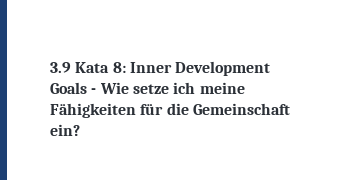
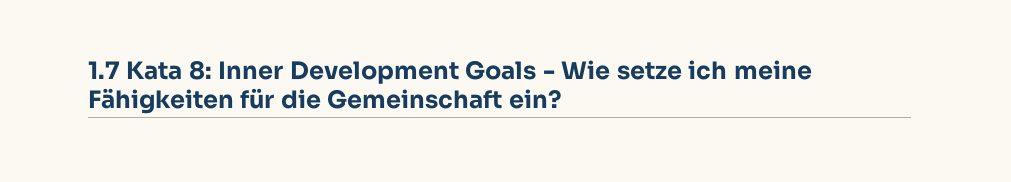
- 3.9 Kata 8: Inner Development Goals - Wie setze ich meine Fähigkeiten für die Gemeinschaft ein?
+ 1.7 Kata 8: Inner Development Goals - Wie setze ich meine Fähigkeiten für die Gemeinschaft ein?

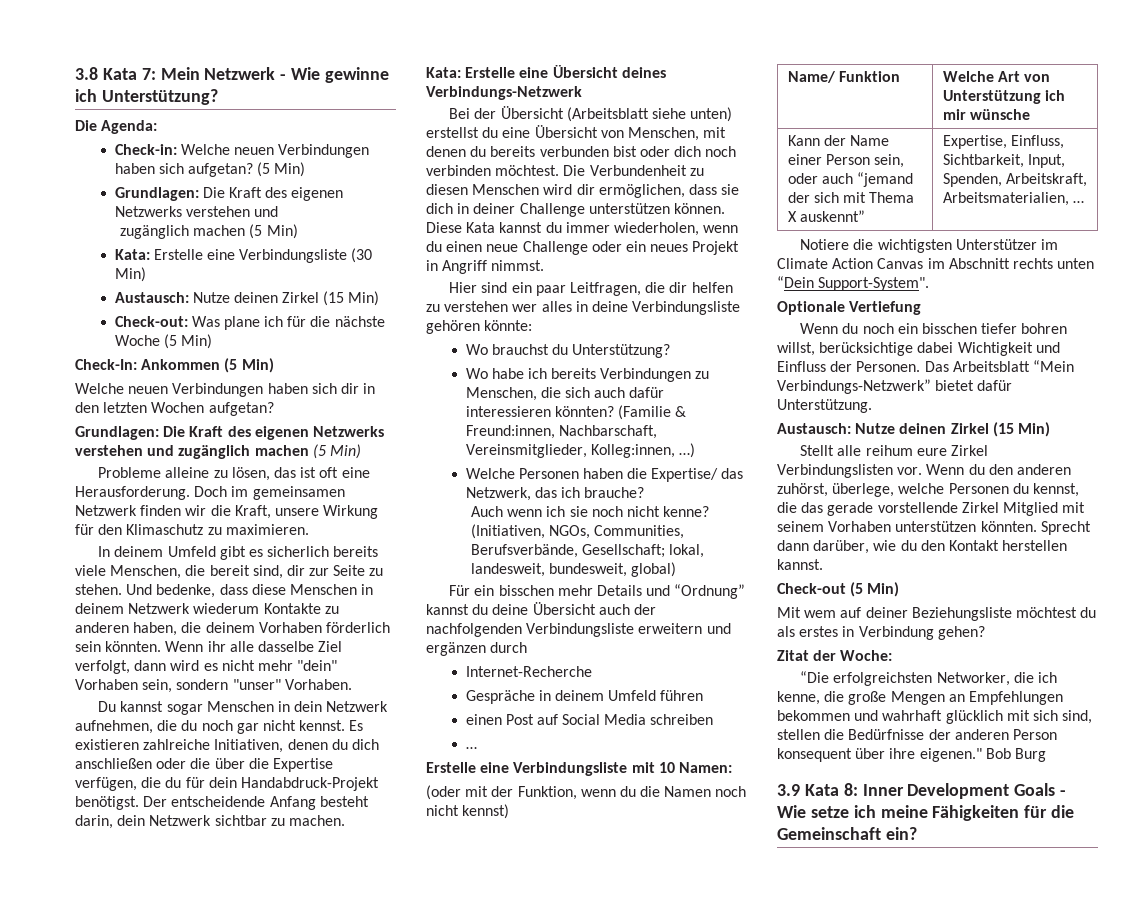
- 1.7 Kata 8: Inner Development Goals - Wie setze ich meine Fähigkeiten für die Gemeinschaft ein?
+ 3.8 Kata 7: Mein Netzwerk - Wie gewinne ich Unterstützung?
+ Die Agenda:
+ Check-in: Welche neuen Verbindungen haben sich aufgetan? (5 Min)
+ Grundlagen: Die Kraft des eigenen Netzwerks verstehen und
+ zugänglich machen (5 Min)
+ Kata: Erstelle eine Verbindungsliste (30 Min)
+ Austausch: Nutze deinen Zirkel (15 Min)
+ Check-out: Was plane ich für die nächste Woche (5 Min)
+ Check-In: Ankommen (5 Min)
+ Welche neuen Verbindungen haben sich dir in den letzten Wochen aufgetan?
+ Grundlagen: Die Kraft des eigenen Netzwerks verstehen und zugänglich machen (5 Min)
+ Probleme alleine zu lösen, das ist oft eine Herausforderung. Doch im gemeinsamen Netzwerk finden wir die Kraft, unsere Wirkung für den Klimaschutz zu maximieren.
+ In deinem Umfeld gibt es sicherlich bereits viele Menschen, die bereit sind, dir zur Seite zu stehen. Und bedenke, dass diese Menschen in deinem Netzwerk wiederum Kontakte zu anderen haben, die deinem Vorhaben förderlich sein könnten. Wenn ihr alle dasselbe Ziel verfolgt, dann wird es nicht mehr "dein" Vorhaben sein, sondern "unser" Vorhaben.
+ Du kannst sogar Menschen in dein Netzwerk aufnehmen, die du noch gar nicht kennst. Es existieren zahlreiche Initiativen, denen du dich anschließen oder die über die Expertise verfügen, die du für dein Handabdruck-Projekt benötigst. Der entscheidende Anfang besteht darin, dein Netzwerk sichtbar zu machen.
+ Kata: Erstelle eine Übersicht deines Verbindungs-Netzwerk
+ Bei der Übersicht (Arbeitsblatt siehe unten) erstellst du eine Übersicht von Menschen, mit denen du bereits verbunden bist oder dich noch verbinden möchtest. Die Verbundenheit zu diesen Menschen wird dir ermöglichen, dass sie dich in deiner Challenge unterstützen können. Diese Kata kannst du immer wiederholen, wenn du einen neue Challenge oder ein neues Projekt in Angriff nimmst.
+ Hier sind ein paar Leitfragen, die dir helfen zu verstehen wer alles in deine Verbindungsliste gehören könnte:
+ Wo brauchst du Unterstützung?
+ Wo habe ich bereits Verbindungen zu Menschen, die sich auch dafür interessieren könnten? (Familie & Freund:innen, Nachbarschaft, Vereinsmitglieder, Kolleg:innen, …)
+ Welche Personen haben die Expertise/ das Netzwerk, das ich brauche?
+ Auch wenn ich sie noch nicht kenne? (Initiativen, NGOs, Communities, Berufsverbände, Gesellschaft; lokal, landesweit, bundesweit, global)
+ Für ein bisschen mehr Details und “Ordnung” kannst du deine Übersicht auch der nachfolgenden Verbindungsliste erweitern und ergänzen durch
+ Internet-Recherche
+ Gespräche in deinem Umfeld führen
+ einen Post auf Social Media schreiben
+ …
+ Erstelle eine Verbindungsliste mit 10 Namen:
+ (oder mit der Funktion, wenn du die Namen noch nicht kennst)
+ Name/ Funktion | Welche Art von Unterstützung ich mir wünsche
+ Kann der Name einer Person sein, oder auch “jemand der sich mit Thema X auskennt” | Expertise, Einfluss, Sichtbarkeit, Input, Spenden, Arbeitskraft, Arbeitsmaterialien, …
+ Notiere die wichtigsten Unterstützer im Climate Action Canvas im Abschnitt rechts unten “Dein Support-System".
+ Optionale Vertiefung
+ Wenn du noch ein bisschen tiefer bohren willst, berücksichtige dabei Wichtigkeit und Einfluss der Personen. Das Arbeitsblatt “Mein Verbindungs-Netzwerk” bietet dafür Unterstützung.
+ Austausch: Nutze deinen Zirkel (15 Min)
+ Stellt alle reihum eure Zirkel Verbindungslisten vor. Wenn du den anderen zuhörst, überlege, welche Personen du kennst, die das gerade vorstellende Zirkel Mitglied mit seinem Vorhaben unterstützen könnten. Sprecht dann darüber, wie du den Kontakt herstellen kannst.
+ Check-out (5 Min)
+ Mit wem auf deiner Beziehungsliste möchtest du als erstes in Verbindung gehen?
+ Zitat der Woche:
+ “Die erfolgreichsten Networker, die ich kenne, die große Mengen an Empfehlungen bekommen und wahrhaft glücklich mit sich sind, stellen die Bedürfnisse der anderen Person konsequent über ihre eigenen." Bob Burg
+ 3.9 Kata 8: Inner Development Goals - Wie setze ich meine Fähigkeiten für die Gemeinschaft ein?

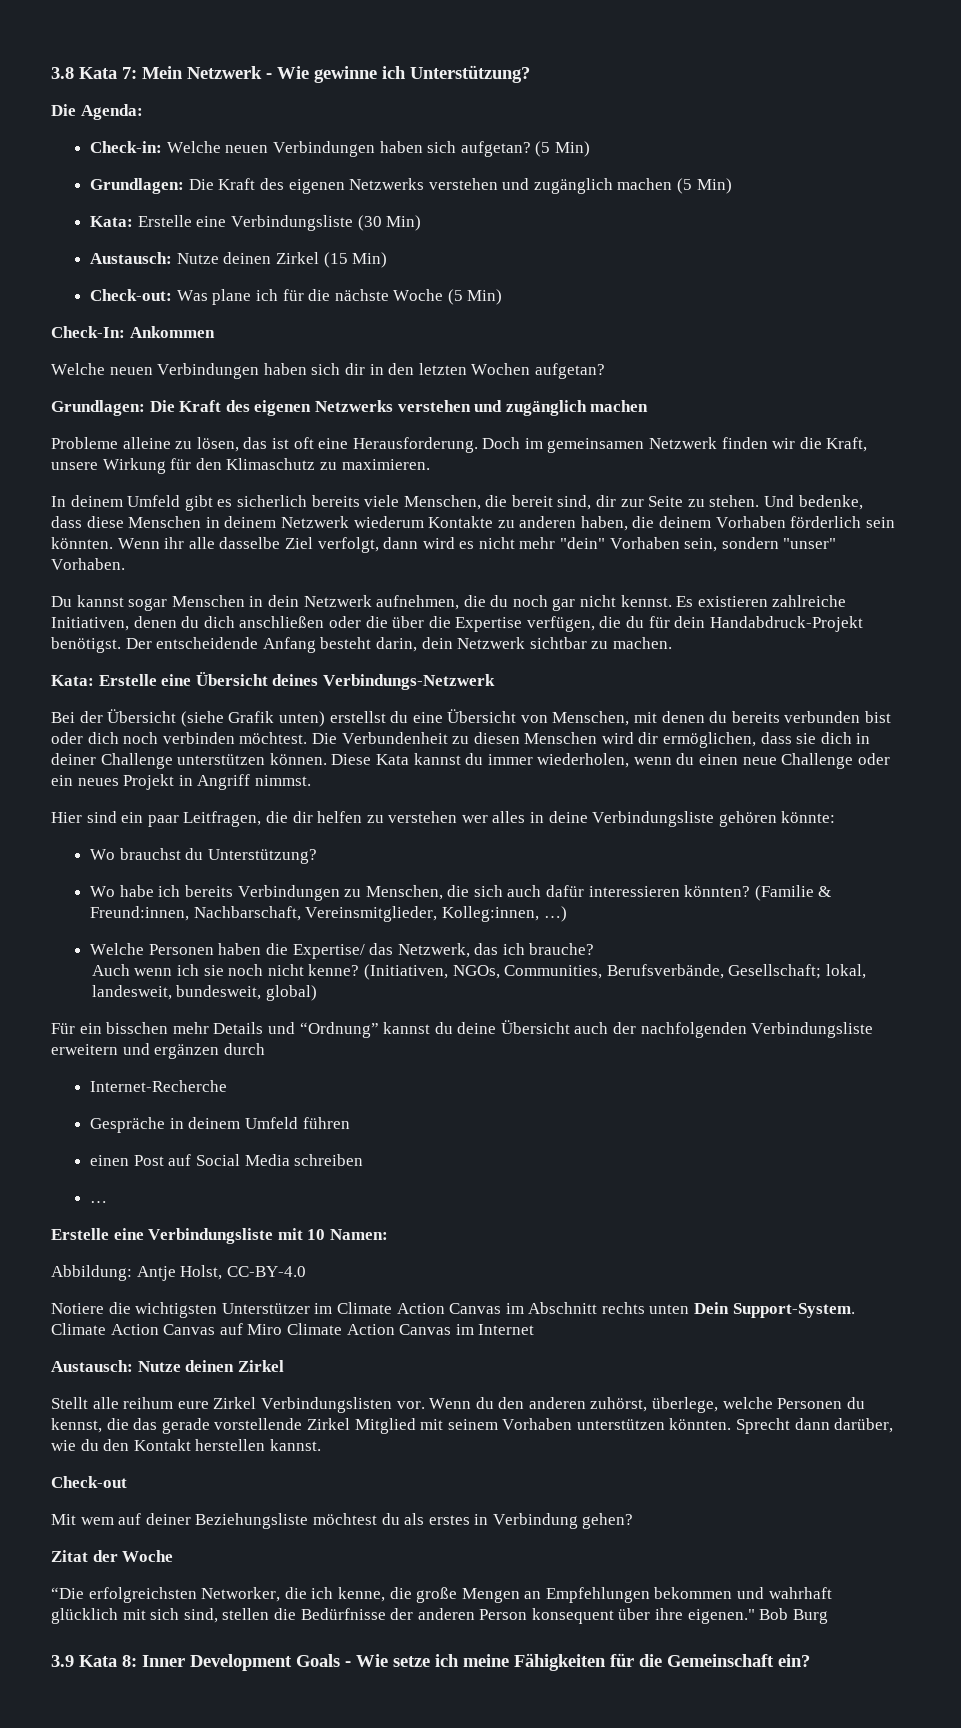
  Check-in: Welche neuen Verbindungen haben sich aufgetan? (5 Min)
- Grundlagen: Die Kraft des eigenen Netzwerks verstehen und
- zugänglich machen (5 Min)
+ Grundlagen: Die Kraft des eigenen Netzwerks verstehen und zugänglich machen (5 Min)
- Check-In: Ankommen (5 Min)
+ Check-In: Ankommen
  Welche neuen Verbindungen haben sich dir in den letzten Wochen aufgetan?
- Grundlagen: Die Kraft des eigenen Netzwerks verstehen und zugänglich machen (5 Min)
+ Grundlagen: Die Kraft des eigenen Netzwerks verstehen und zugänglich machen
- Bei der Übersicht (Arbeitsblatt siehe unten) erstellst du eine Übersicht von Menschen, mit denen du bereits verbunden bist oder dich noch verbinden möchtest.
+ Bei der Übersicht (siehe Grafik unten) erstellst du eine Übersicht von Menschen, mit denen du bereits verbunden bist oder dich noch verbinden möchtest.
- (oder mit der Funktion, wenn du die Namen noch nicht kennst)
- Name/ Funktion | Welche Art von Unterstützung ich mir wünsche
- Kann der Name einer Person sein, oder auch “jemand der sich mit Thema X auskennt” | Expertise, Einfluss, Sichtbarkeit, Input, Spenden, Arbeitskraft, Arbeitsmaterialien, …
+ Abbildung: Antje Holst, CC-BY-4.0
- Notiere die wichtigsten Unterstützer im Climate Action Canvas im Abschnitt rechts unten “Dein Support-System".
- Optionale Vertiefung
- Wenn du noch ein bisschen tiefer bohren willst, berücksichtige dabei Wichtigkeit und Einfluss der Personen. Das Arbeitsblatt “Mein Verbindungs-Netzwerk” bietet dafür Unterstützung.
- Austausch: Nutze deinen Zirkel (15 Min)
+ Notiere die wichtigsten Unterstützer im Climate Action Canvas im Abschnitt rechts unten Dein Support-System. Climate Action Canvas auf Miro Climate Action Canvas im Internet
+ Austausch: Nutze deinen Zirkel
- Check-out (5 Min)
+ Check-out
- Zitat der Woche:
+ Zitat der Woche

